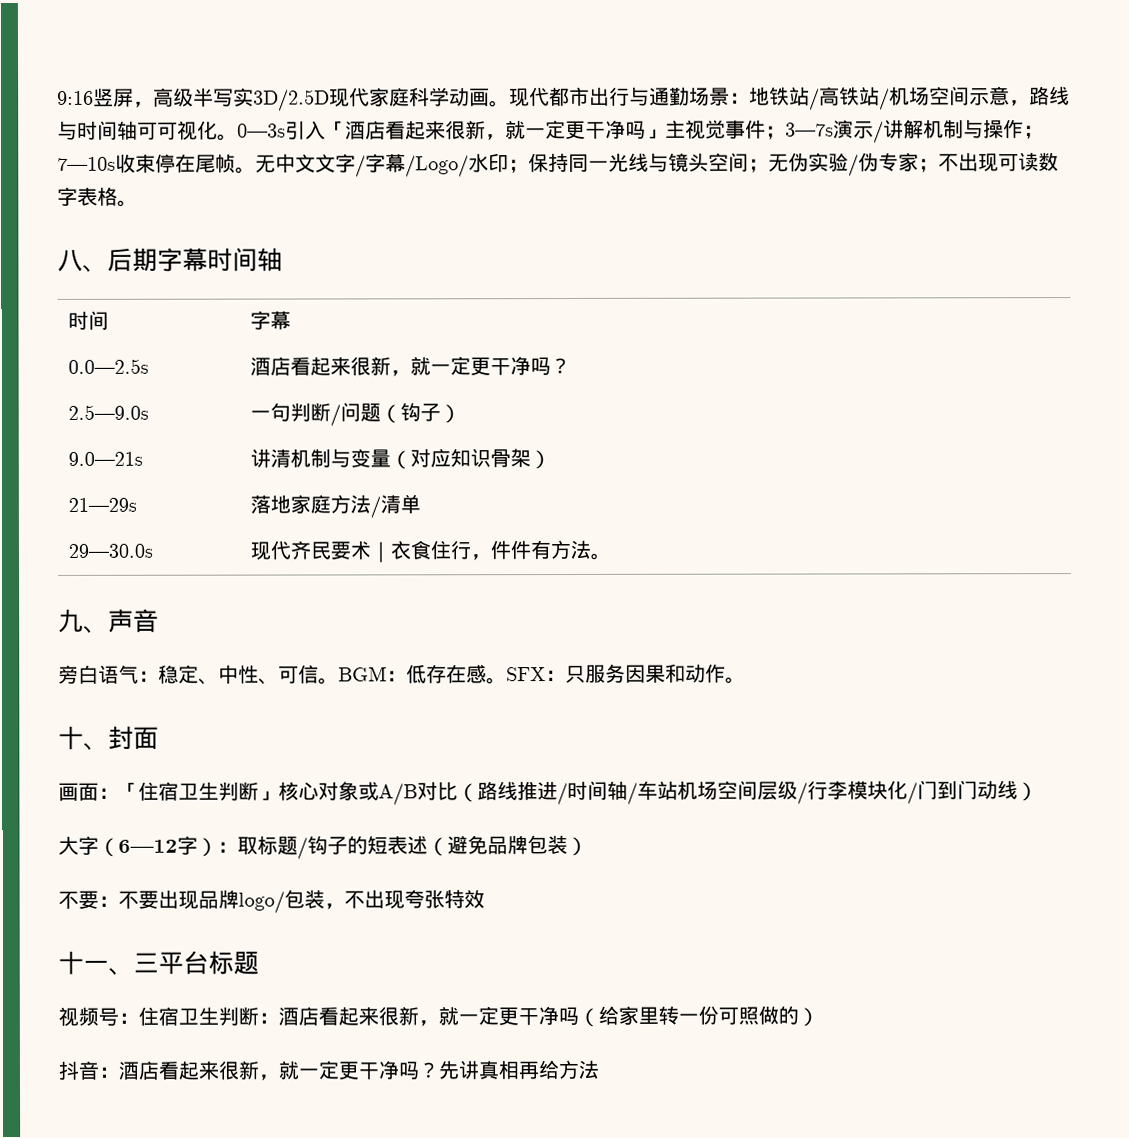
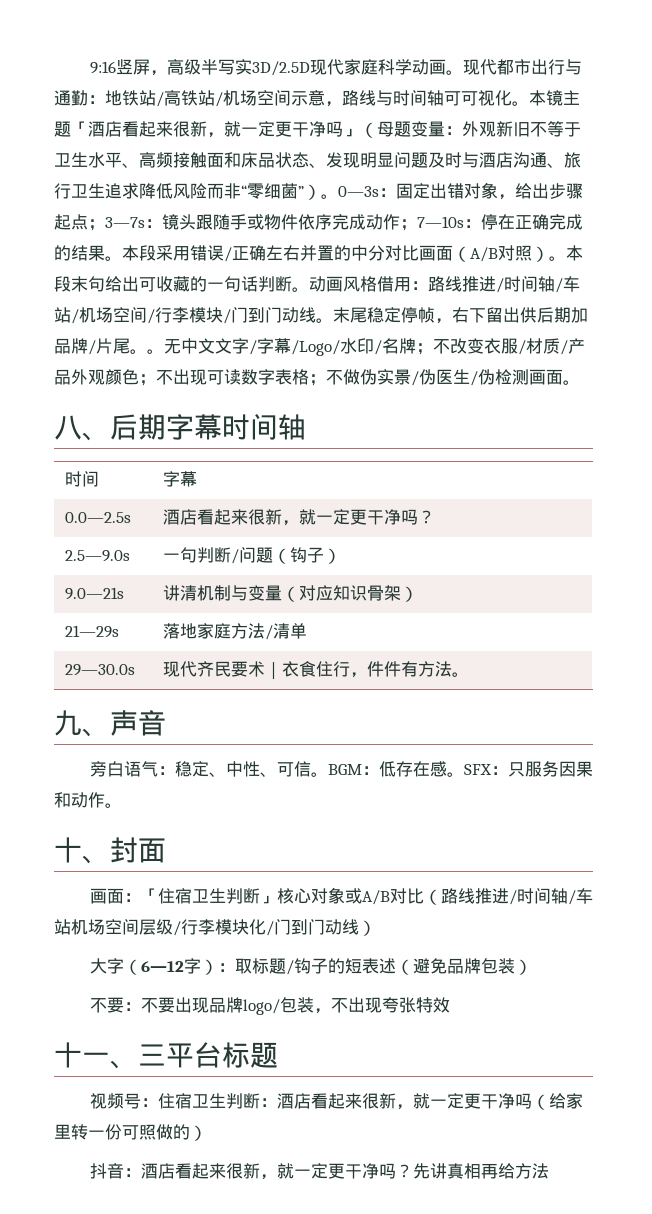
- 现代都市出行与通勤场景：地铁站/高铁站/机场空间示意，路线与时间轴可可视化。
+ 现代都市出行与通勤：地铁站/高铁站/机场空间示意，路线与时间轴可可视化。
- 0—3s引入「酒店看起来很新，就一定更干净吗」主视觉事件；3—7s演示/讲解机制与操作；7—10s收束停在尾帧。
+ 本镜主题「酒店看起来很新，就一定更干净吗」（母题变量：外观新旧不等于卫生水平、高频接触面和床品状态、发现明显问题及时与酒店沟通、旅行卫生追求降低风险而非“零细菌”）。0—3s：固定出错对象，给出步骤起点；3—7s：镜头跟随手或物件依序完成动作；7—10s：停在正确完成的结果。本段采用错误/正确左右并置的中分对比画面（A/B对照）。本段末句给出可收藏的一句话判断。动画风格借用：路线推进/时间轴/车站/机场空间/行李模块/门到门动线。末尾稳定停帧，右下留出供后期加品牌/片尾。。
- 无中文文字/字幕/Logo/水印；保持同一光线与镜头空间；无伪实验/伪专家；不出现可读数字表格。
+ 无中文文字/字幕/Logo/水印/名牌；不改变衣服/材质/产品外观颜色；不出现可读数字表格；不做伪实景/伪医生/伪检测画面。

